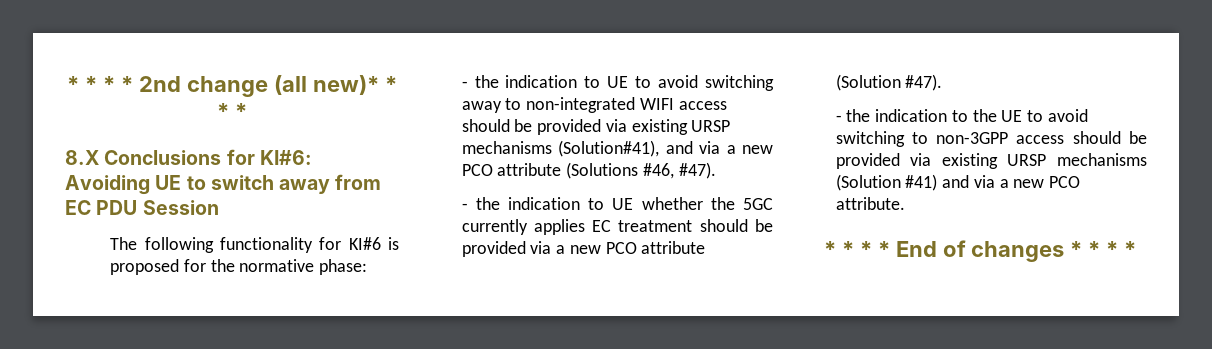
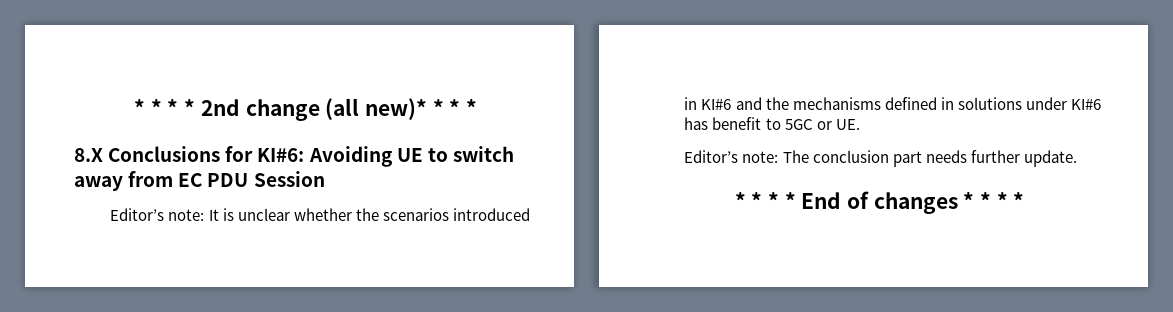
- The following functionality for KI#6 is proposed for the normative phase:
- - the indication to UE to avoid switching away to non-integrated WIFI access should be provided via existing URSP mechanisms (Solution#41), and via a new PCO attribute (Solutions #46, #47).
- - the indication to UE whether the 5GC currently applies EC treatment should be provided via a new PCO attribute (Solution #47).
- - the indication to the UE to avoid switching to non-3GPP access should be provided via existing URSP mechanisms (Solution #41) and via a new PCO attribute.
+ Editor’s note: It is unclear whether the scenarios introduced in KI#6 and the mechanisms defined in solutions under KI#6 has benefit to 5GC or UE.
+ Editor’s note: The conclusion part needs further update.

